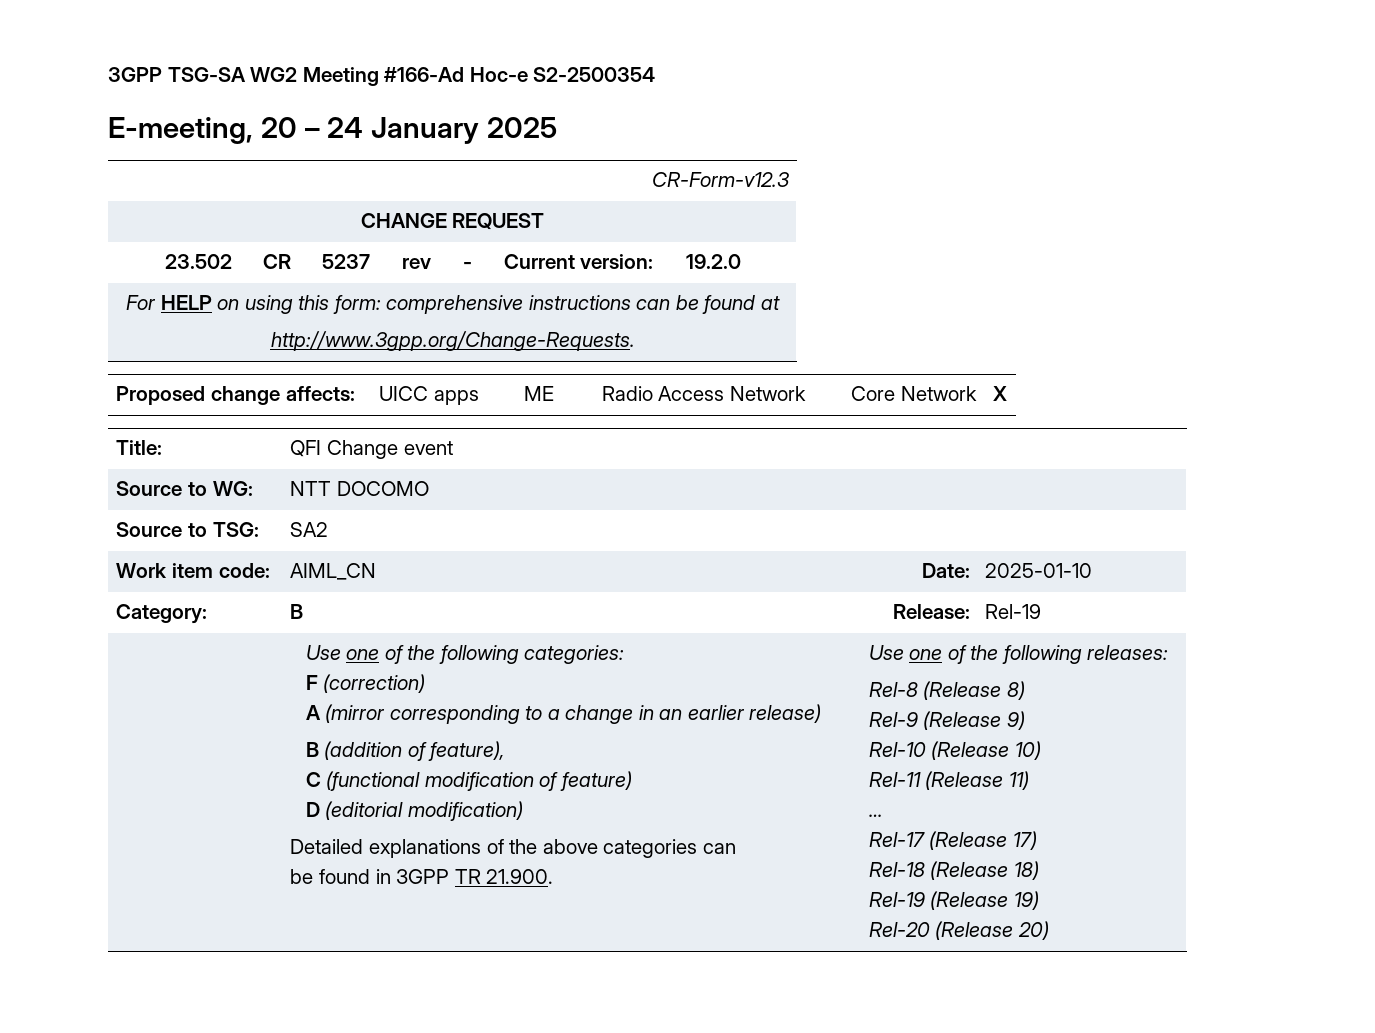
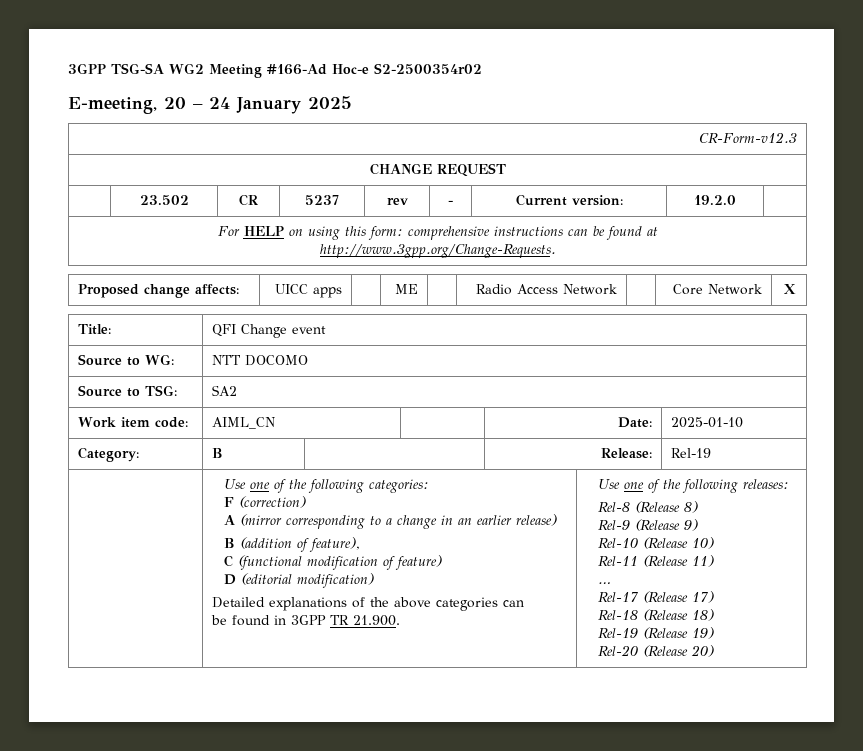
- 3GPP TSG-SA WG2 Meeting #166-Ad Hoc-e S2-2500354
+ 3GPP TSG-SA WG2 Meeting #166-Ad Hoc-e S2-2500354r02

